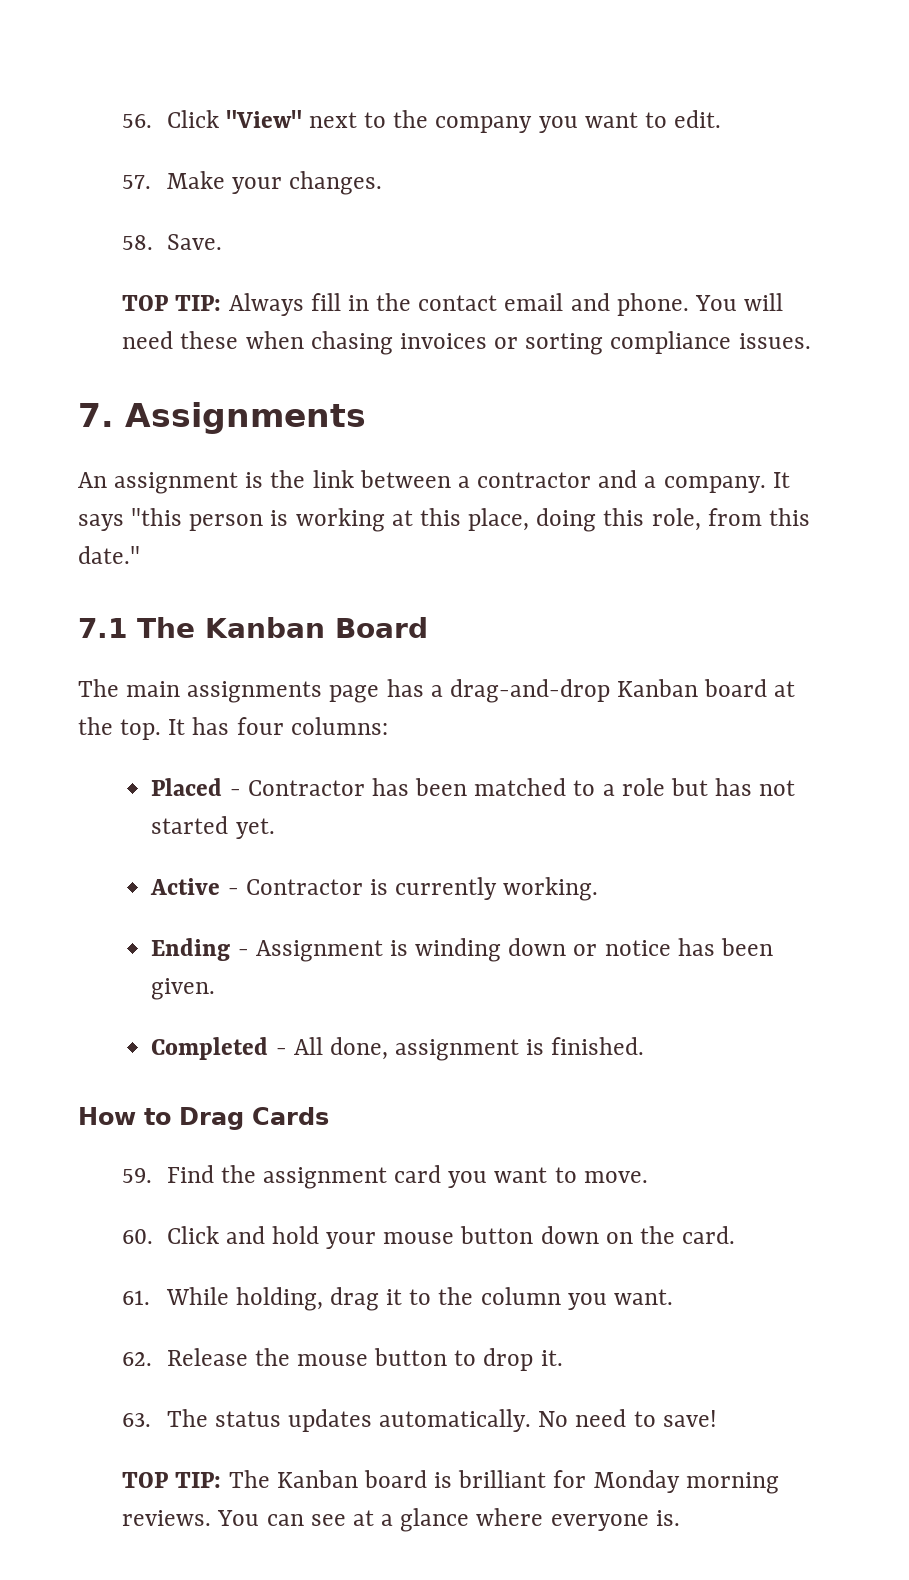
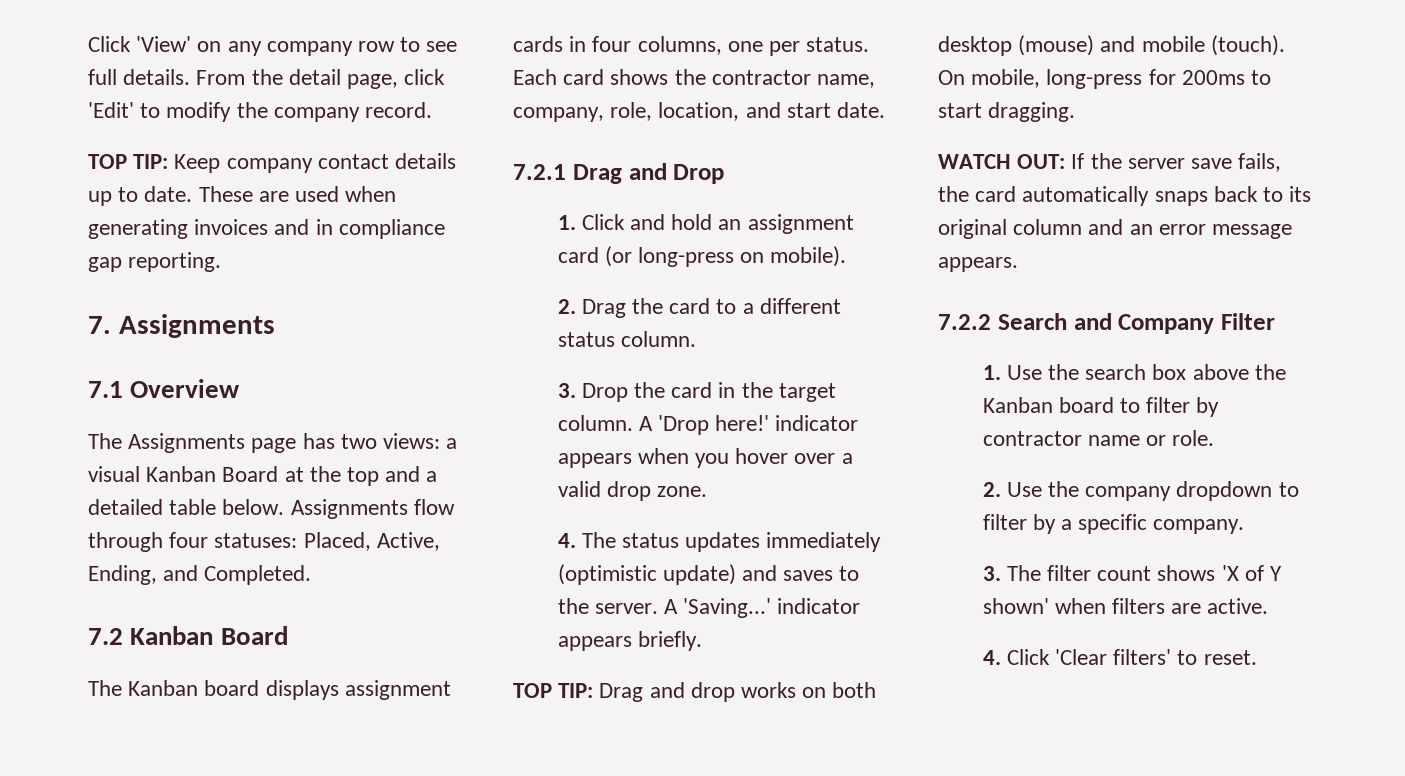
- 56. Click "View" next to the company you want to edit.
- 57. Make your changes.
- 58. Save.
- TOP TIP: Always fill in the contact email and phone. You will need these when chasing invoices or sorting compliance issues.
+ Click 'View' on any company row to see full details. From the detail page, click 'Edit' to modify the company record.
+ TOP TIP: Keep company contact details up to date. These are used when generating invoices and in compliance gap reporting.
  7. Assignments
- An assignment is the link between a contractor and a company. It says "this person is working at this place, doing this role, from this date."
- 7.1 The Kanban Board
- The main assignments page has a drag-and-drop Kanban board at the top. It has four columns:
- Placed - Contractor has been matched to a role but has not started yet.
- Active - Contractor is currently working.
- Ending - Assignment is winding down or notice has been given.
- Completed - All done, assignment is finished.
- How to Drag Cards
- 59. Find the assignment card you want to move.
- 60. Click and hold your mouse button down on the card.
- 61. While holding, drag it to the column you want.
- 62. Release the mouse button to drop it.
- 63. The status updates automatically. No need to save!
- TOP TIP: The Kanban board is brilliant for Monday morning reviews. You can see at a glance where everyone is.
+ 7.1 Overview
+ The Assignments page has two views: a visual Kanban Board at the top and a detailed table below. Assignments flow through four statuses: Placed, Active, Ending, and Completed.
+ 7.2 Kanban Board
+ The Kanban board displays assignment cards in four columns, one per status. Each card shows the contractor name, company, role, location, and start date.
+ 7.2.1 Drag and Drop
+ 1. Click and hold an assignment card (or long-press on mobile).
+ 2. Drag the card to a different status column.
+ 3. Drop the card in the target column. A 'Drop here!' indicator appears when you hover over a valid drop zone.
+ 4. The status updates immediately (optimistic update) and saves to the server. A 'Saving...' indicator appears briefly.
+ TOP TIP: Drag and drop works on both desktop (mouse) and mobile (touch). On mobile, long-press for 200ms to start dragging.
+ WATCH OUT: If the server save fails, the card automatically snaps back to its original column and an error message appears.
+ 7.2.2 Search and Company Filter
+ 1. Use the search box above the Kanban board to filter by contractor name or role.
+ 2. Use the company dropdown to filter by a specific company.
+ 3. The filter count shows 'X of Y shown' when filters are active.
+ 4. Click 'Clear filters' to reset.

